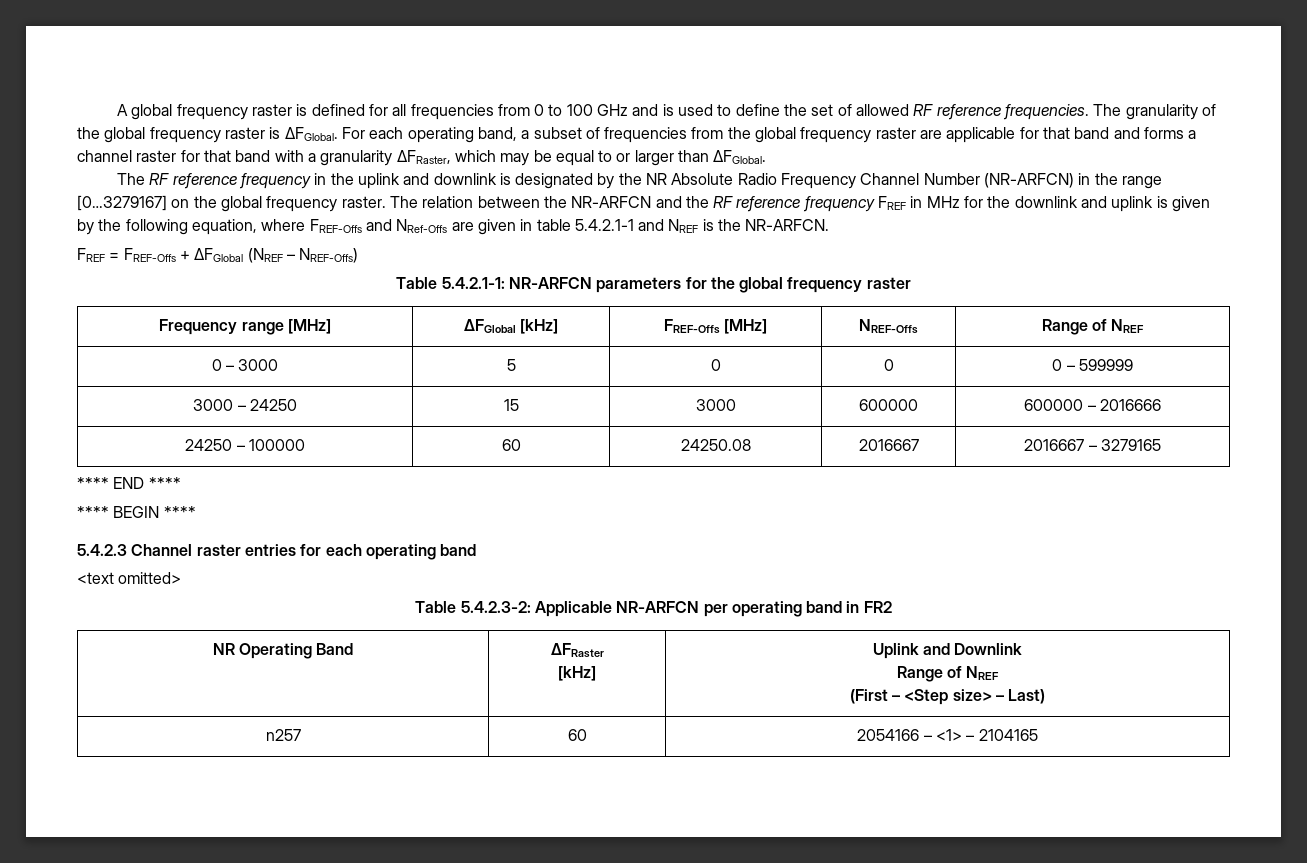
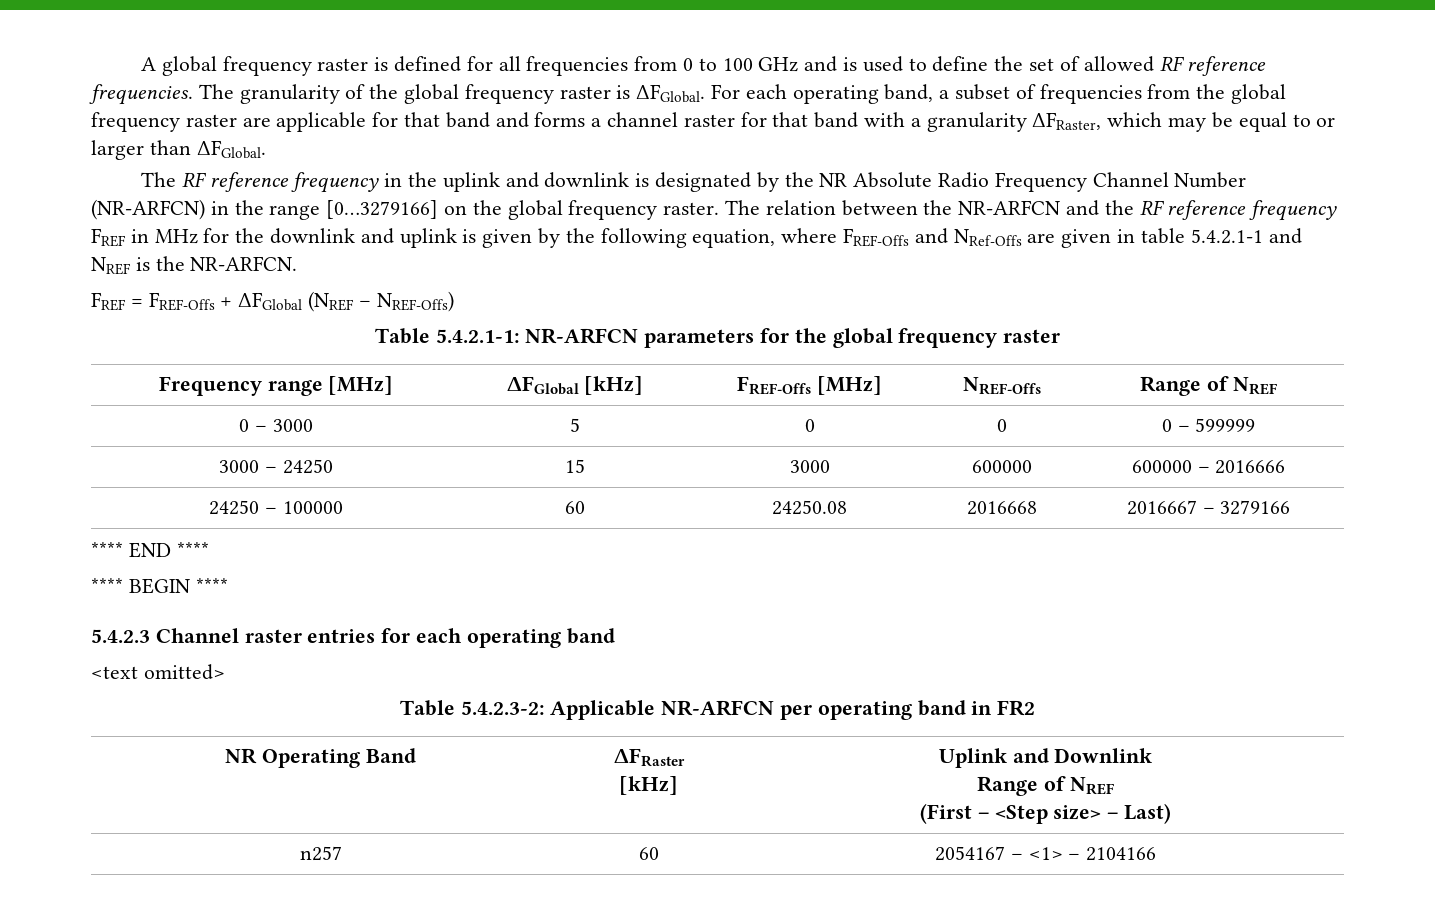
- The RF reference frequency in the uplink and downlink is designated by the NR Absolute Radio Frequency Channel Number (NR-ARFCN) in the range [0…3279167] on the global frequency raster.
+ The RF reference frequency in the uplink and downlink is designated by the NR Absolute Radio Frequency Channel Number (NR-ARFCN) in the range [0…3279166] on the global frequency raster.
- 24250 – 100000 | 60 | 24250.08 | 2016667 | 2016667 – 3279165
+ 24250 – 100000 | 60 | 24250.08 | 2016668 | 2016667 – 3279166
- n257 | 60 | 2054166 – <1> – 2104165
+ n257 | 60 | 2054167 – <1> – 2104166

